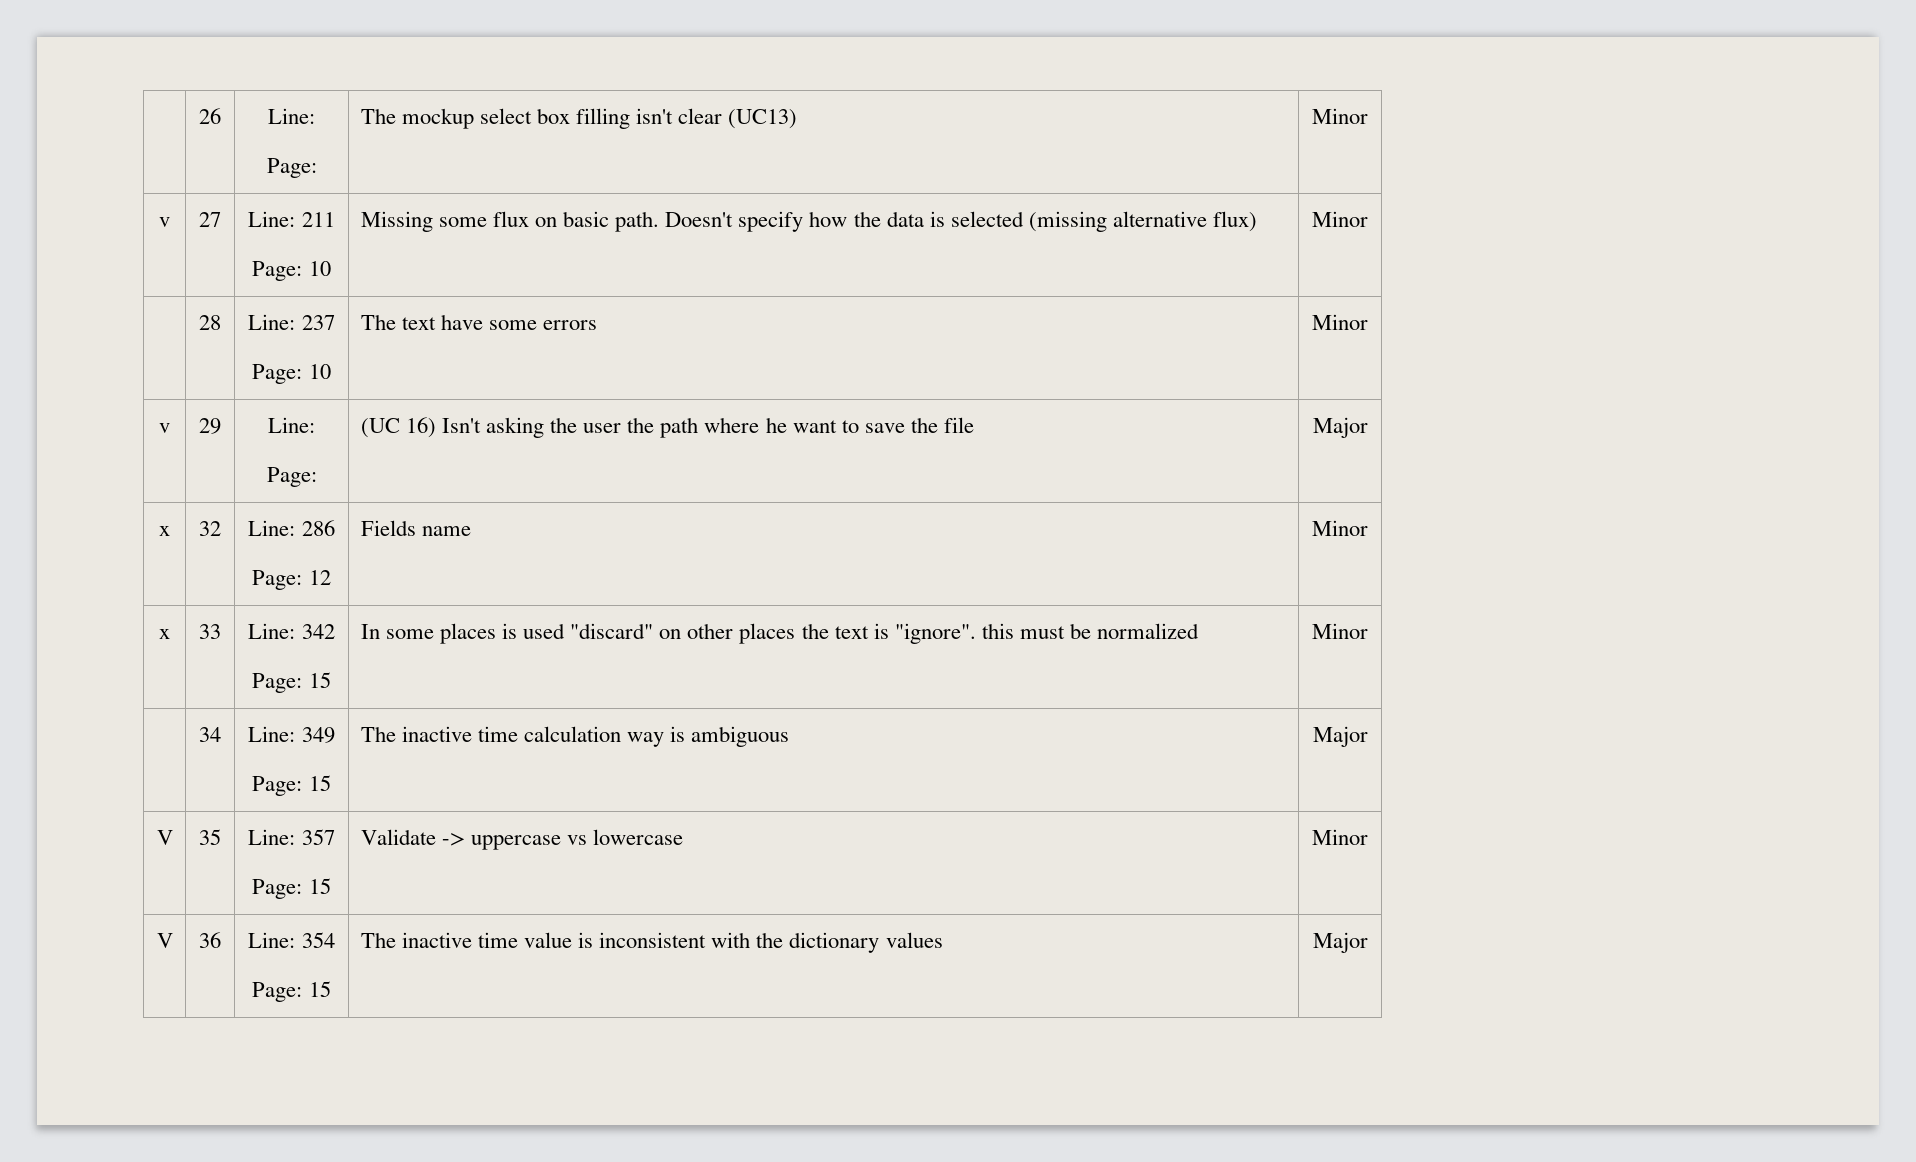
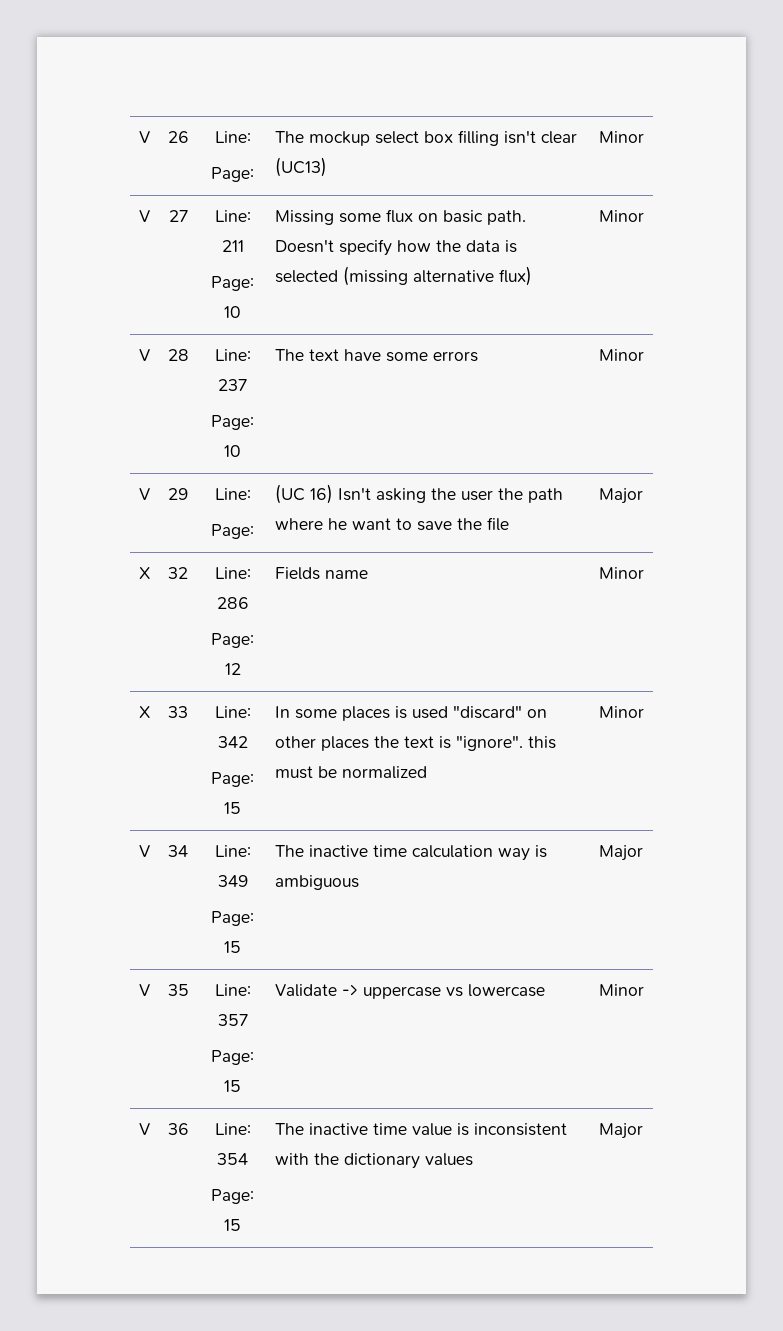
- | 26 | Line:
+ V | 26 | Line:
- v | 27 | Line: 211
+ V | 27 | Line: 211
- | 28 | Line: 237
+ V | 28 | Line: 237
- v | 29 | Line:
+ V | 29 | Line:
- x | 32 | Line: 286
+ X | 32 | Line: 286
- x | 33 | Line: 342
+ X | 33 | Line: 342
- | 34 | Line: 349
+ V | 34 | Line: 349

